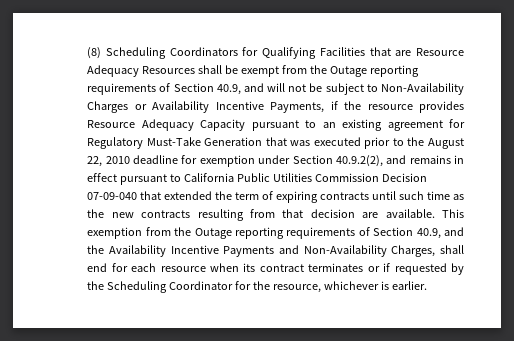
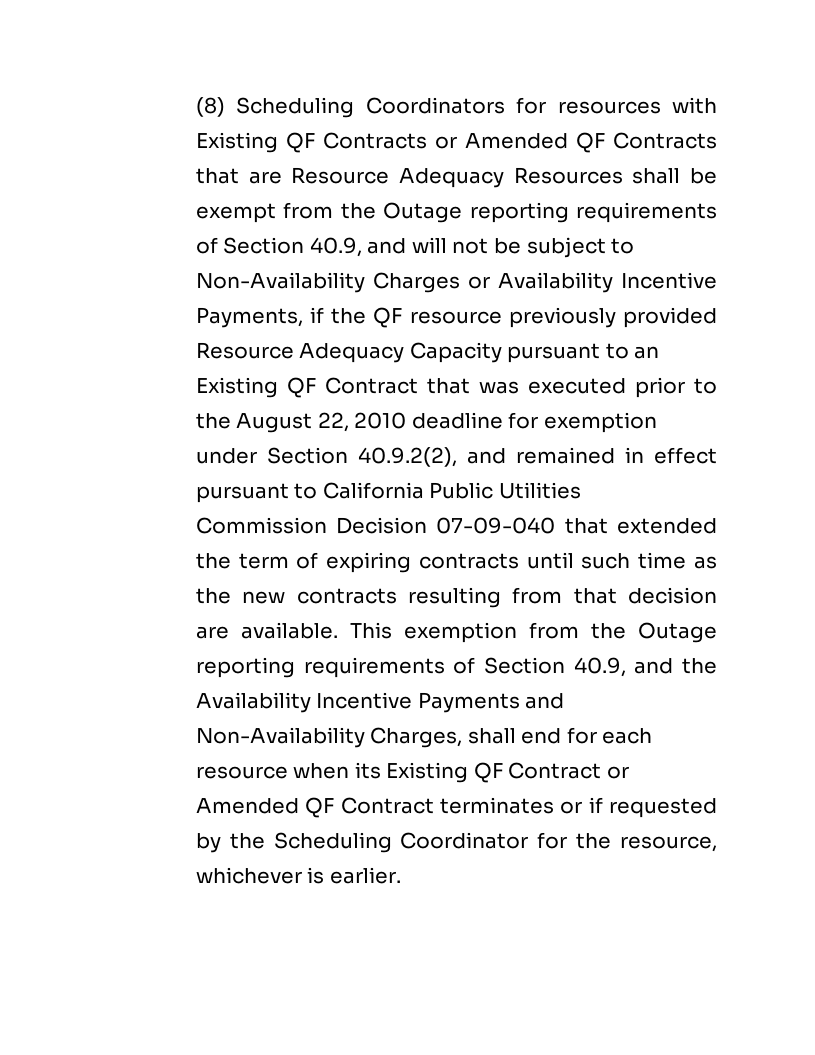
- (8) Scheduling Coordinators for Qualifying Facilities that are Resource Adequacy Resources shall be exempt from the Outage reporting requirements of Section 40.9, and will not be subject to Non-Availability Charges or Availability Incentive Payments, if the resource provides Resource Adequacy Capacity pursuant to an existing agreement for Regulatory Must-Take Generation that was executed prior to the August 22, 2010 deadline for exemption under Section 40.9.2(2), and remains in effect pursuant to California Public Utilities Commission Decision 07-09-040 that extended the term of expiring contracts until such time as the new contracts resulting from that decision are available.
+ (8) Scheduling Coordinators for resources with Existing QF Contracts or Amended QF Contracts that are Resource Adequacy Resources shall be exempt from the Outage reporting requirements of Section 40.9, and will not be subject to Non-Availability Charges or Availability Incentive Payments, if the QF resource previously provided Resource Adequacy Capacity pursuant to an Existing QF Contract that was executed prior to the August 22, 2010 deadline for exemption under Section 40.9.2(2), and remained in effect pursuant to California Public Utilities Commission Decision 07-09-040 that extended the term of expiring contracts until such time as the new contracts resulting from that decision are available.
- This exemption from the Outage reporting requirements of Section 40.9, and the Availability Incentive Payments and Non-Availability Charges, shall end for each resource when its contract terminates or if requested by the Scheduling Coordinator for the resource, whichever is earlier.
+ This exemption from the Outage reporting requirements of Section 40.9, and the Availability Incentive Payments and Non-Availability Charges, shall end for each resource when its Existing QF Contract or Amended QF Contract terminates or if requested by the Scheduling Coordinator for the resource, whichever is earlier.

